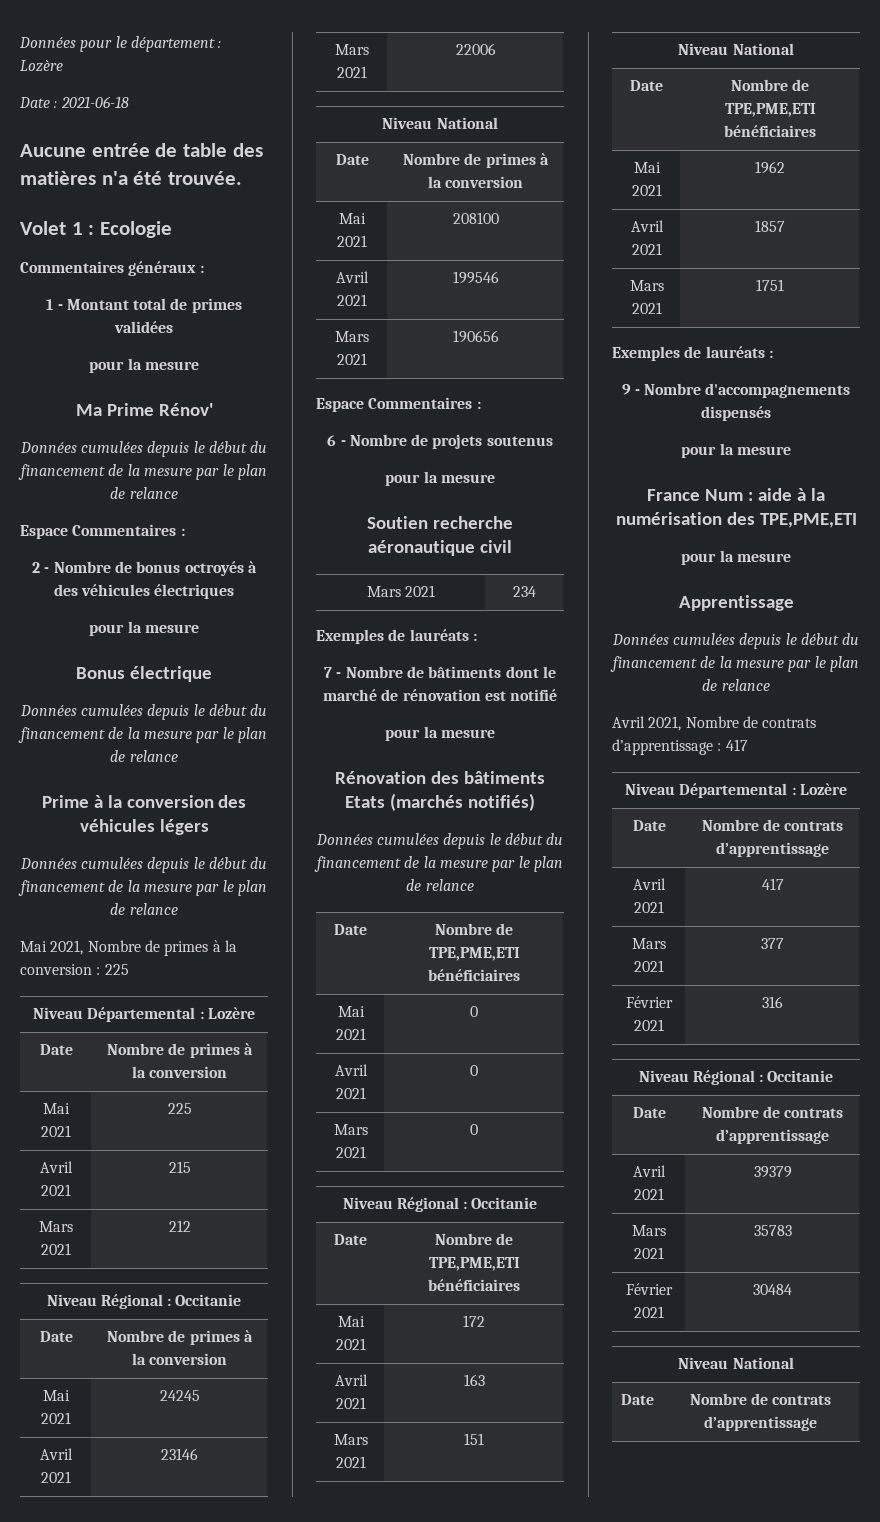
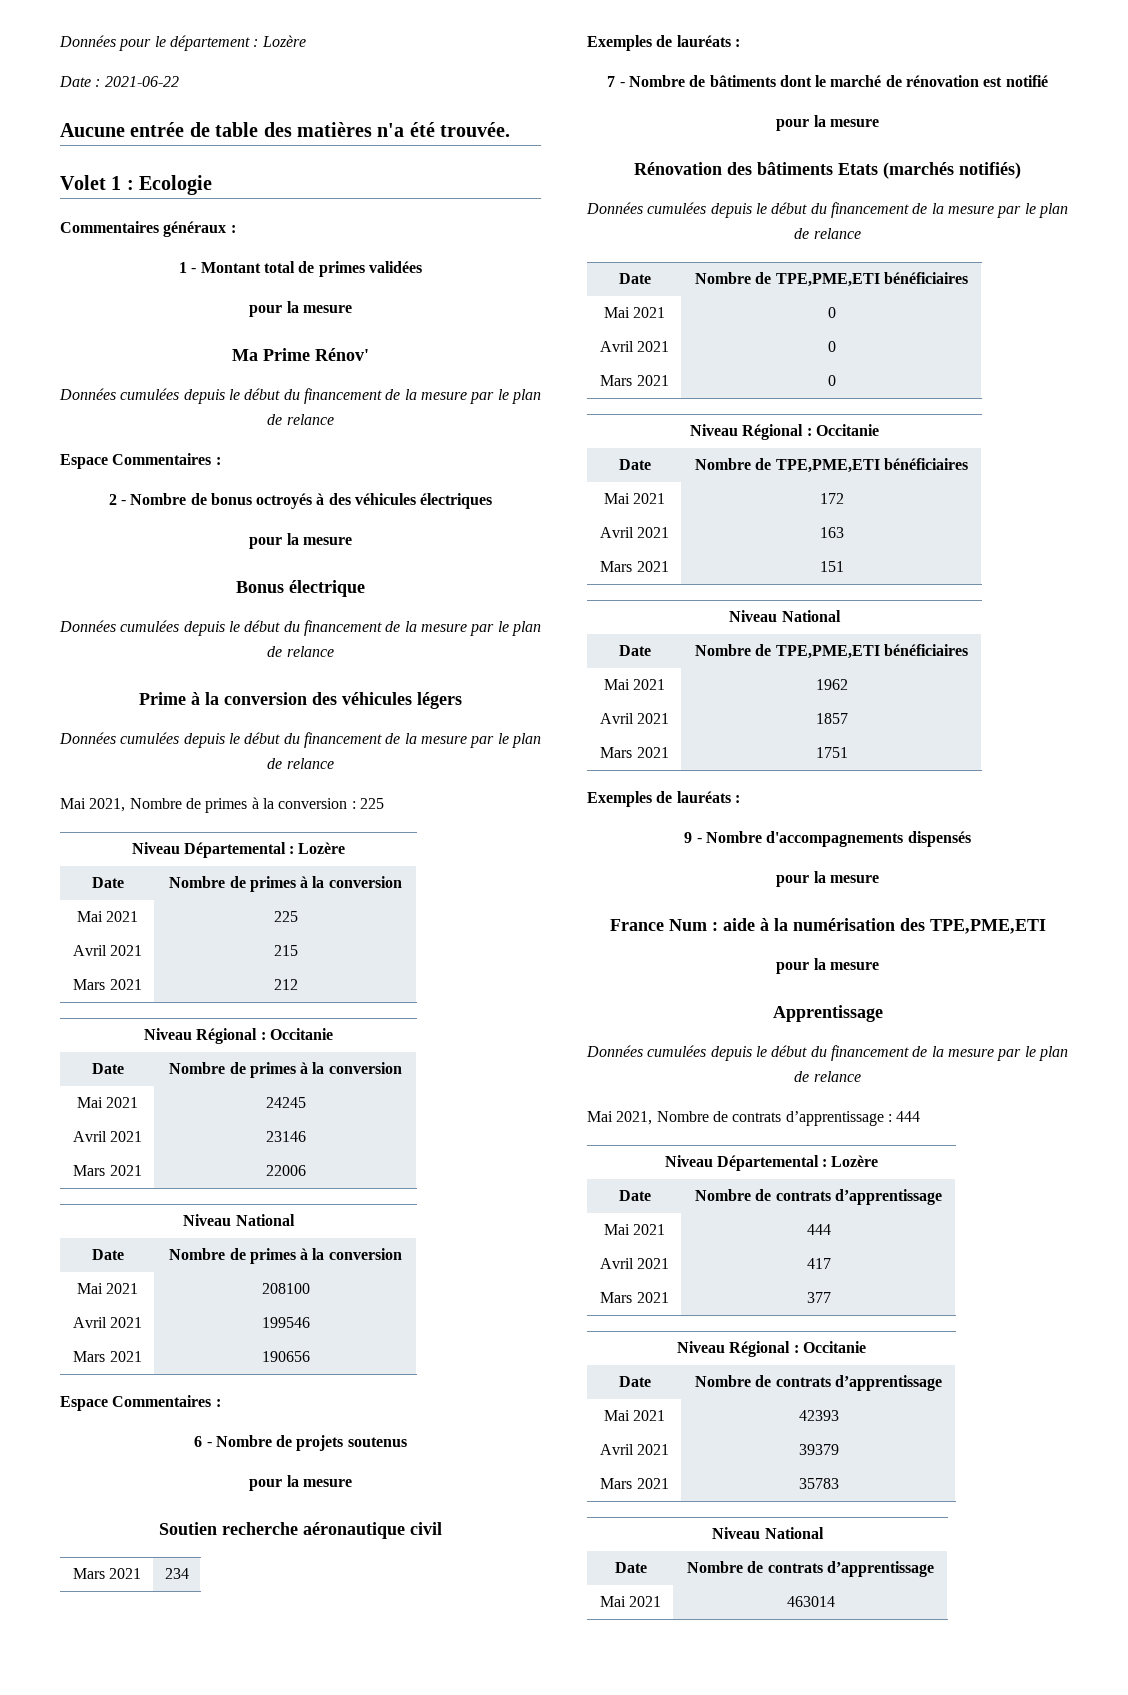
- Date : 2021-06-18
+ Date : 2021-06-22
- Avril 2021, Nombre de contrats d’apprentissage : 417
+ Mai 2021, Nombre de contrats d’apprentissage : 444
+ Mai 2021 | 444
- Février 2021 | 316
+ Mai 2021 | 42393
- Février 2021 | 30484
+ Mai 2021 | 463014

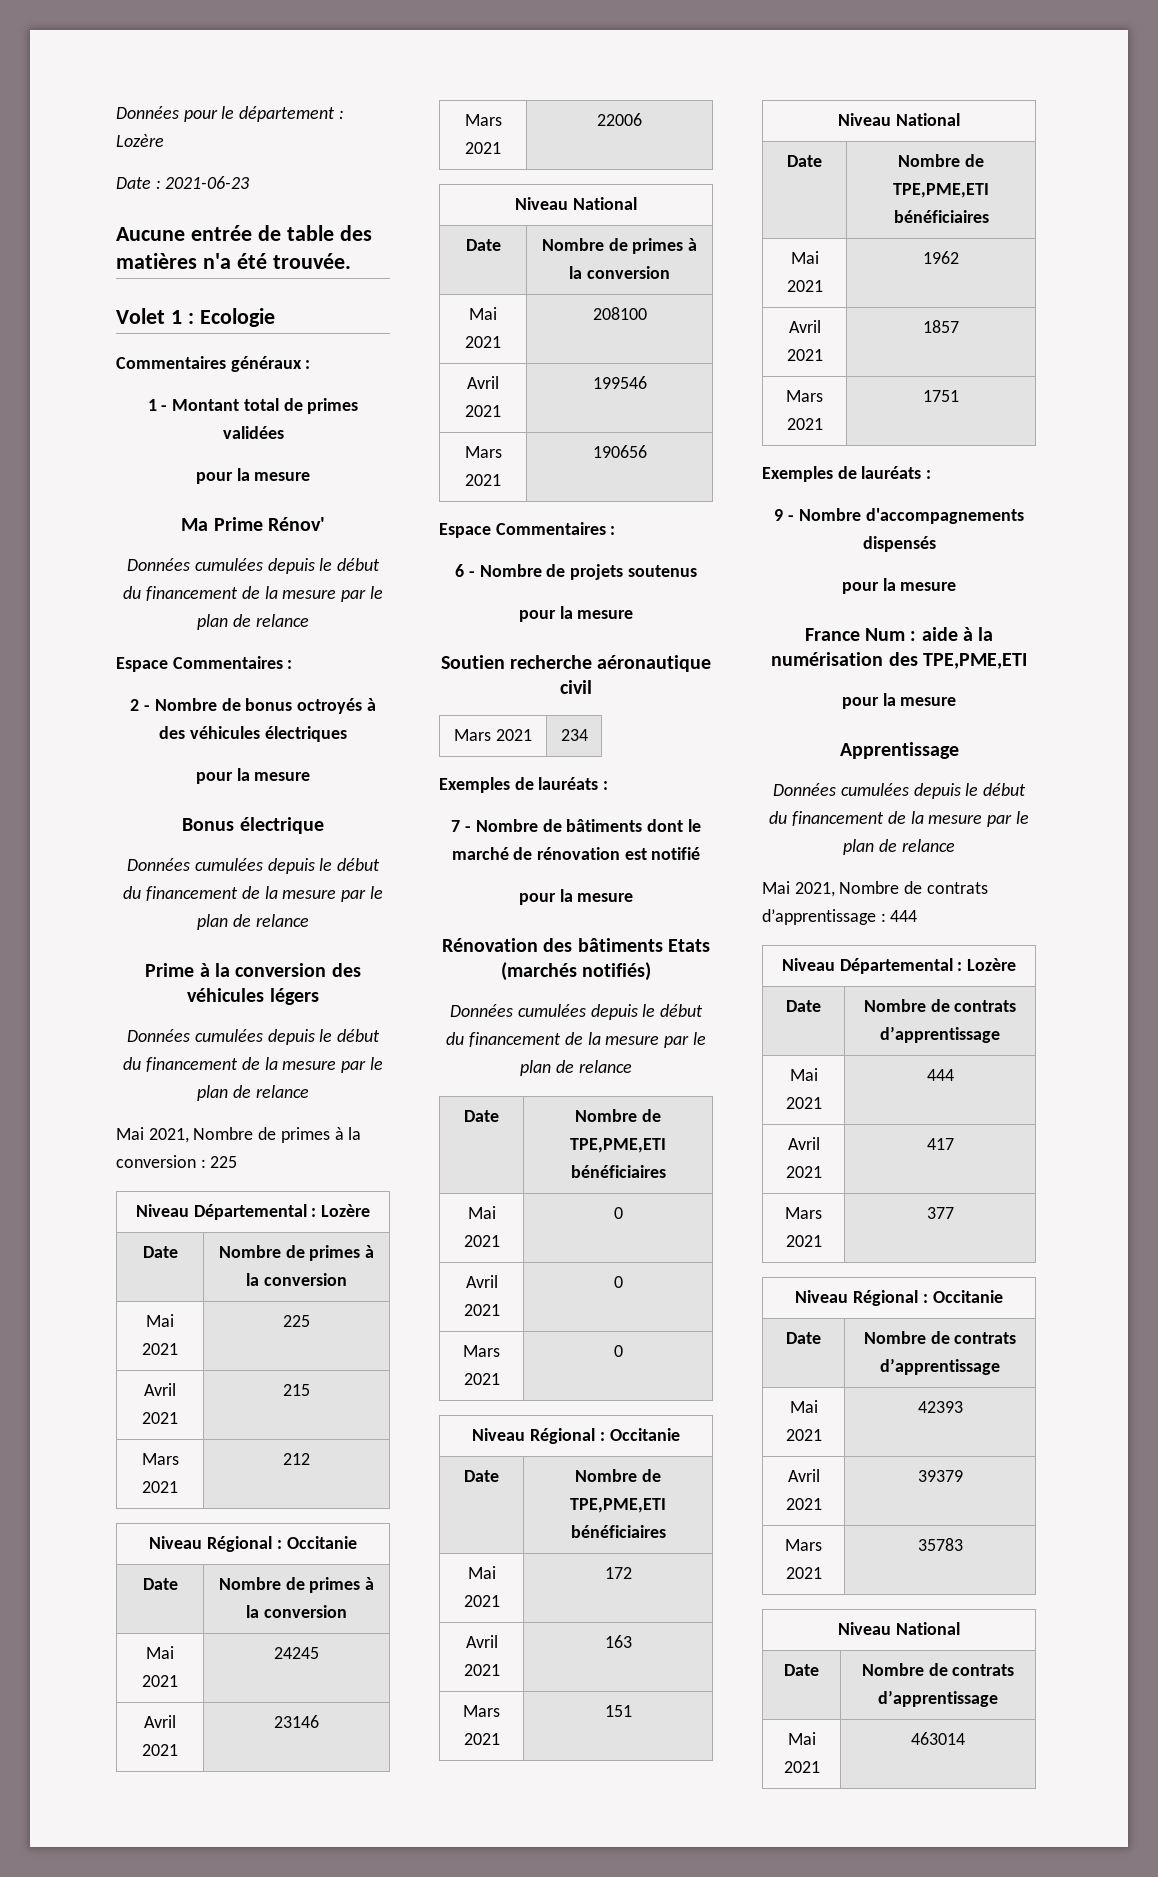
- Date : 2021-06-22
+ Date : 2021-06-23

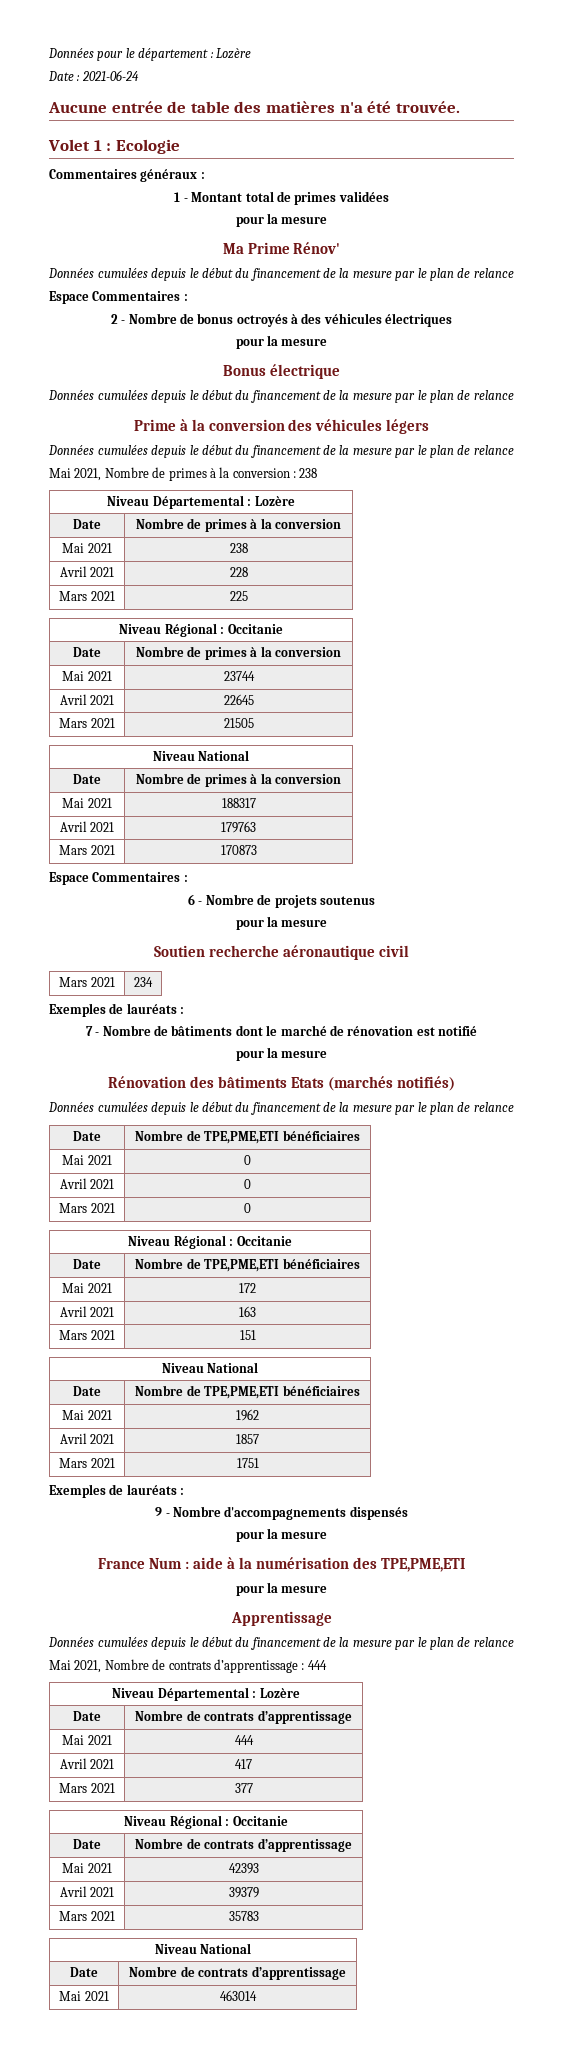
- Date : 2021-06-23
+ Date : 2021-06-24
- Mai 2021, Nombre de primes à la conversion : 225
+ Mai 2021, Nombre de primes à la conversion : 238
- Mai 2021 | 225
- Avril 2021 | 215
- Mars 2021 | 212
+ Mai 2021 | 238
+ Avril 2021 | 228
+ Mars 2021 | 225
- Mai 2021 | 24245
- Avril 2021 | 23146
- Mars 2021 | 22006
+ Mai 2021 | 23744
+ Avril 2021 | 22645
+ Mars 2021 | 21505
- Mai 2021 | 208100
- Avril 2021 | 199546
- Mars 2021 | 190656
+ Mai 2021 | 188317
+ Avril 2021 | 179763
+ Mars 2021 | 170873

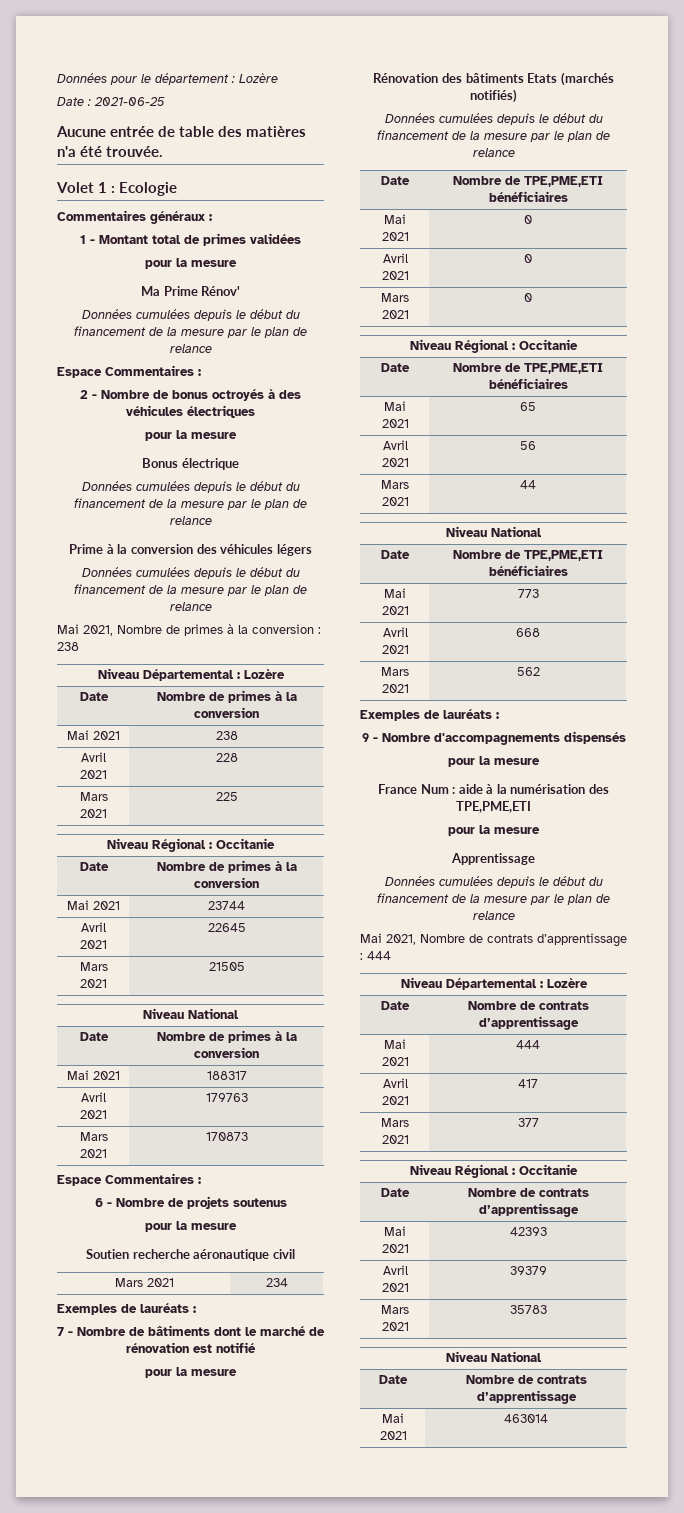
- Date : 2021-06-24
+ Date : 2021-06-25
- Mai 2021 | 172
- Avril 2021 | 163
- Mars 2021 | 151
+ Mai 2021 | 65
+ Avril 2021 | 56
+ Mars 2021 | 44
- Mai 2021 | 1962
- Avril 2021 | 1857
- Mars 2021 | 1751
+ Mai 2021 | 773
+ Avril 2021 | 668
+ Mars 2021 | 562

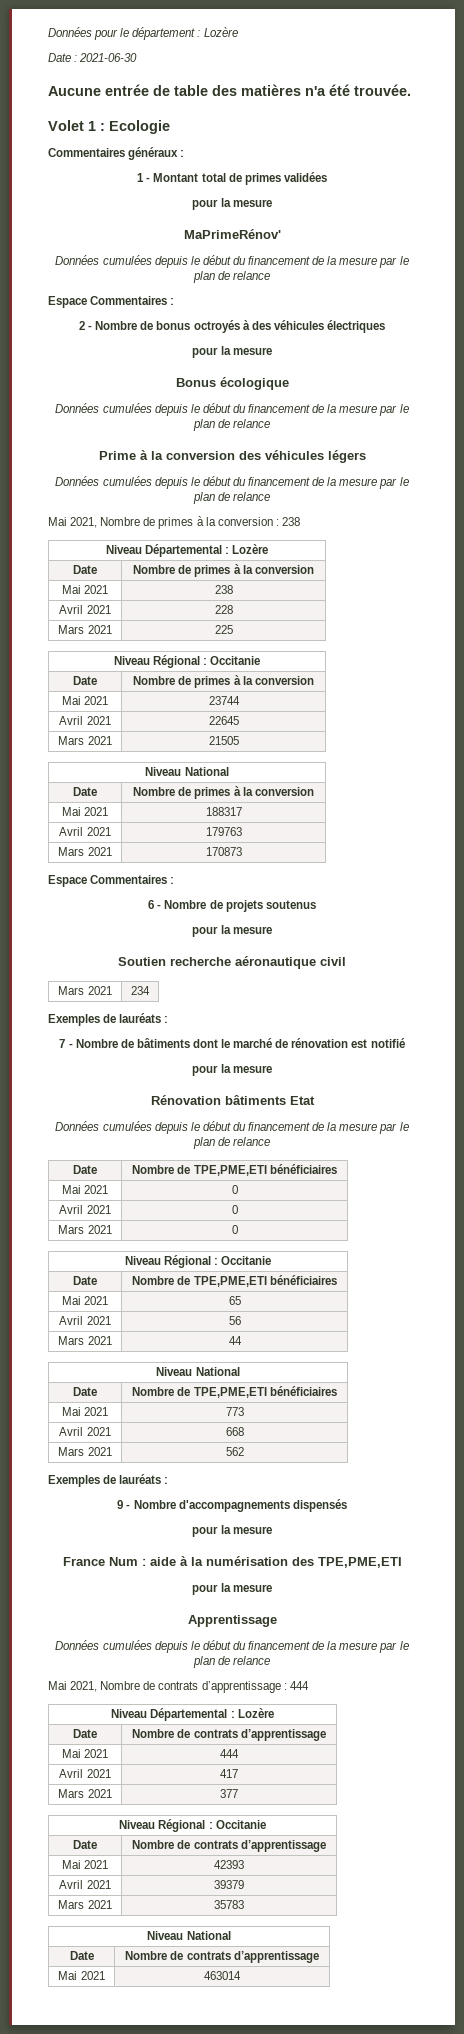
- Date : 2021-06-25
+ Date : 2021-06-30
- Ma Prime Rénov'
+ MaPrimeRénov'
- Bonus électrique
+ Bonus écologique
- Rénovation des bâtiments Etats (marchés notifiés)
+ Rénovation bâtiments Etat

